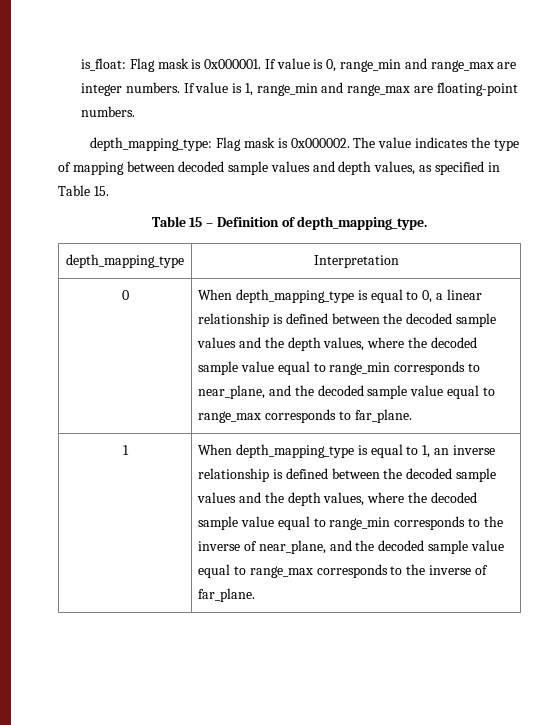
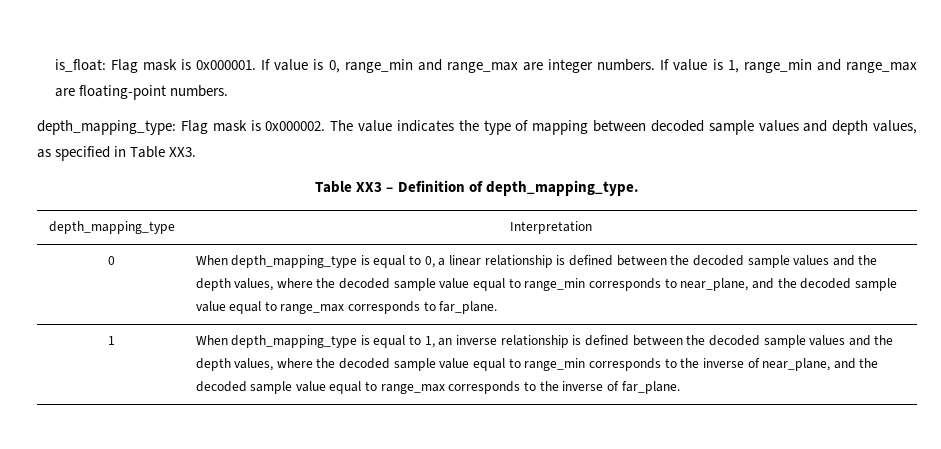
- The value indicates the type of mapping between decoded sample values and depth values, as specified in Table 15.
- Table 15 – Definition of depth_mapping_type.
+ The value indicates the type of mapping between decoded sample values and depth values, as specified in Table XX3.
+ Table XX3 – Definition of depth_mapping_type.

